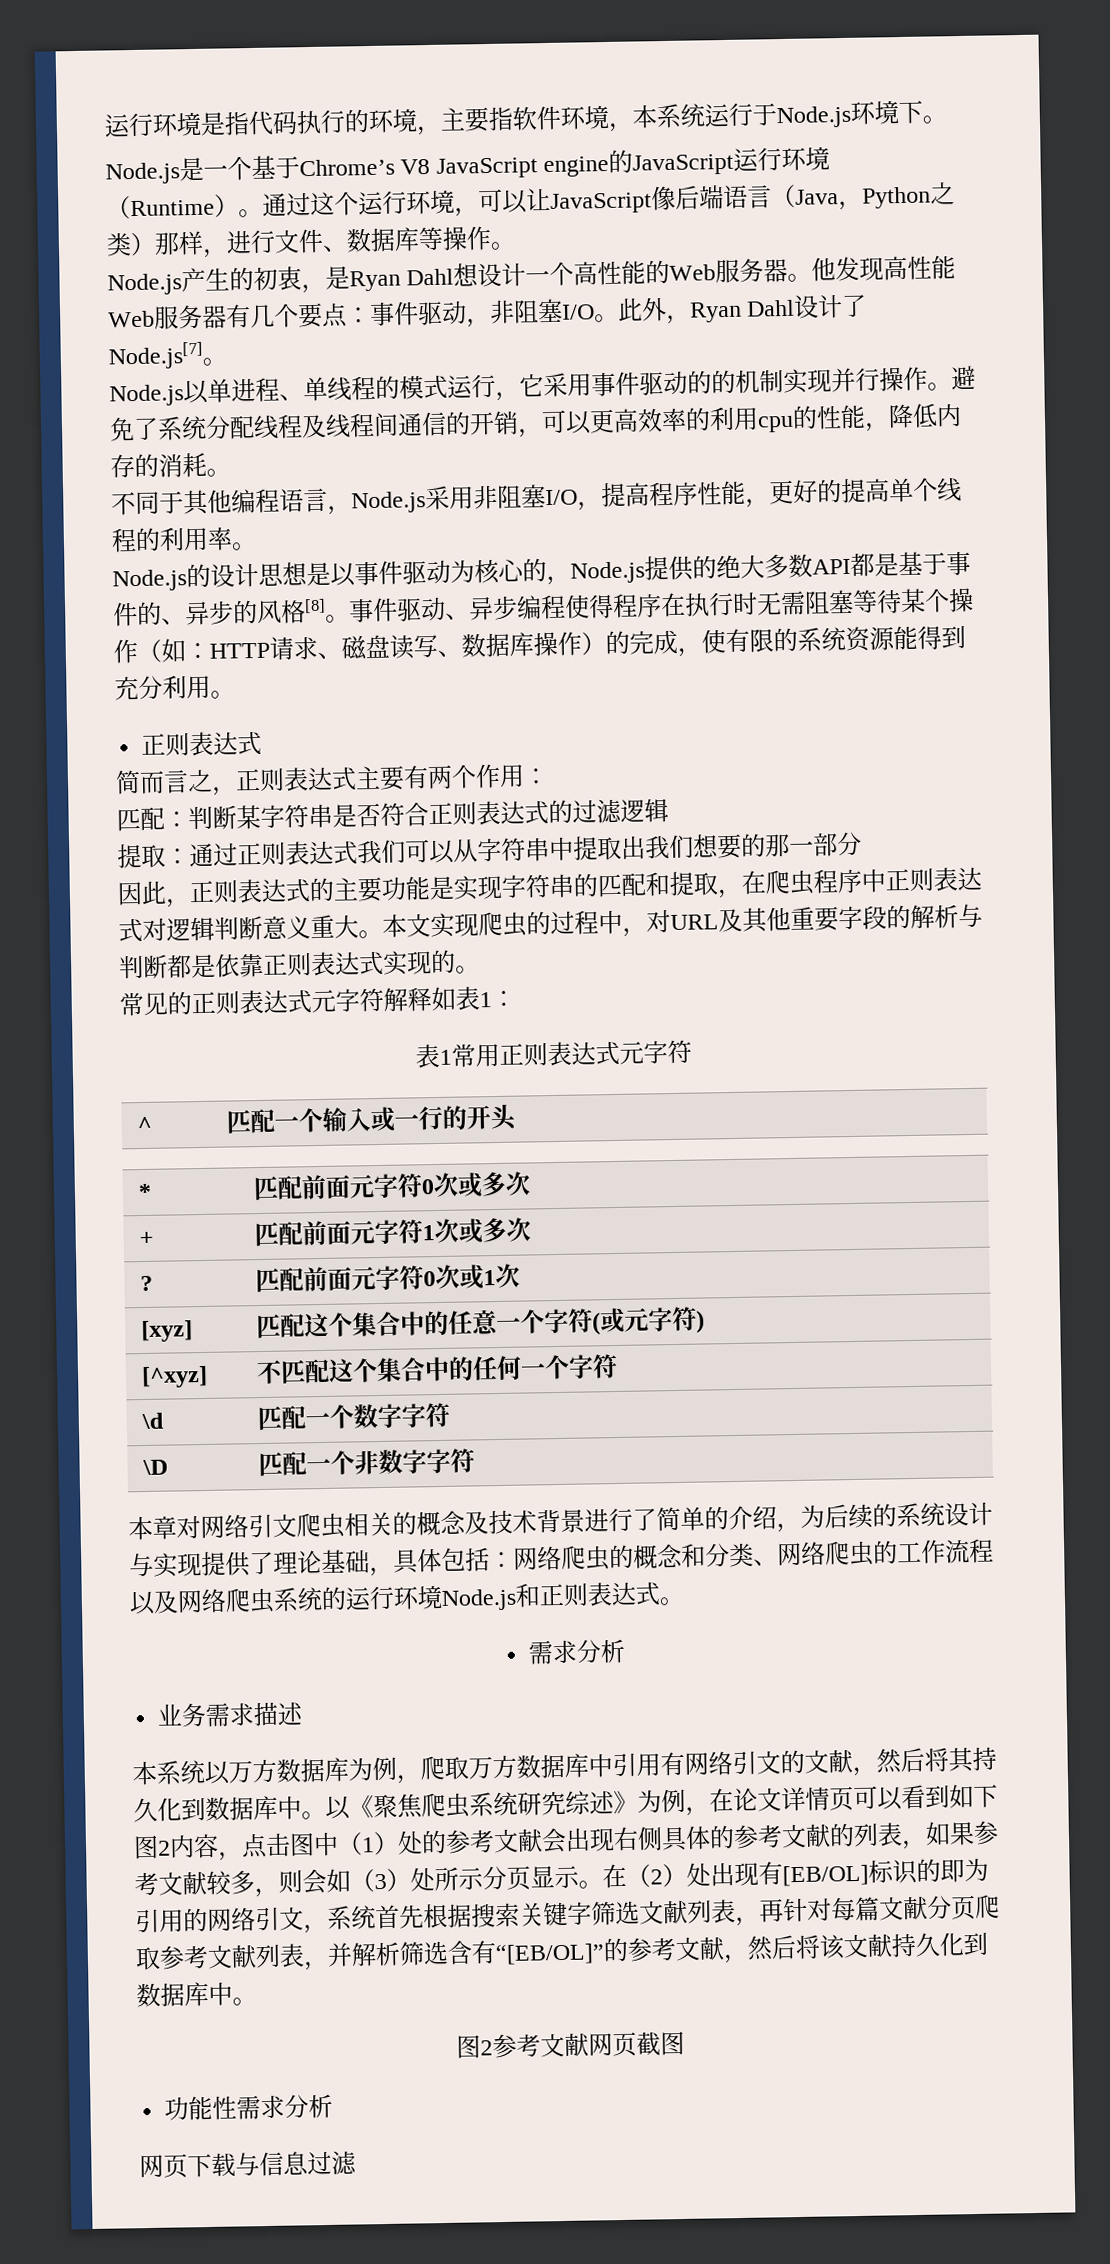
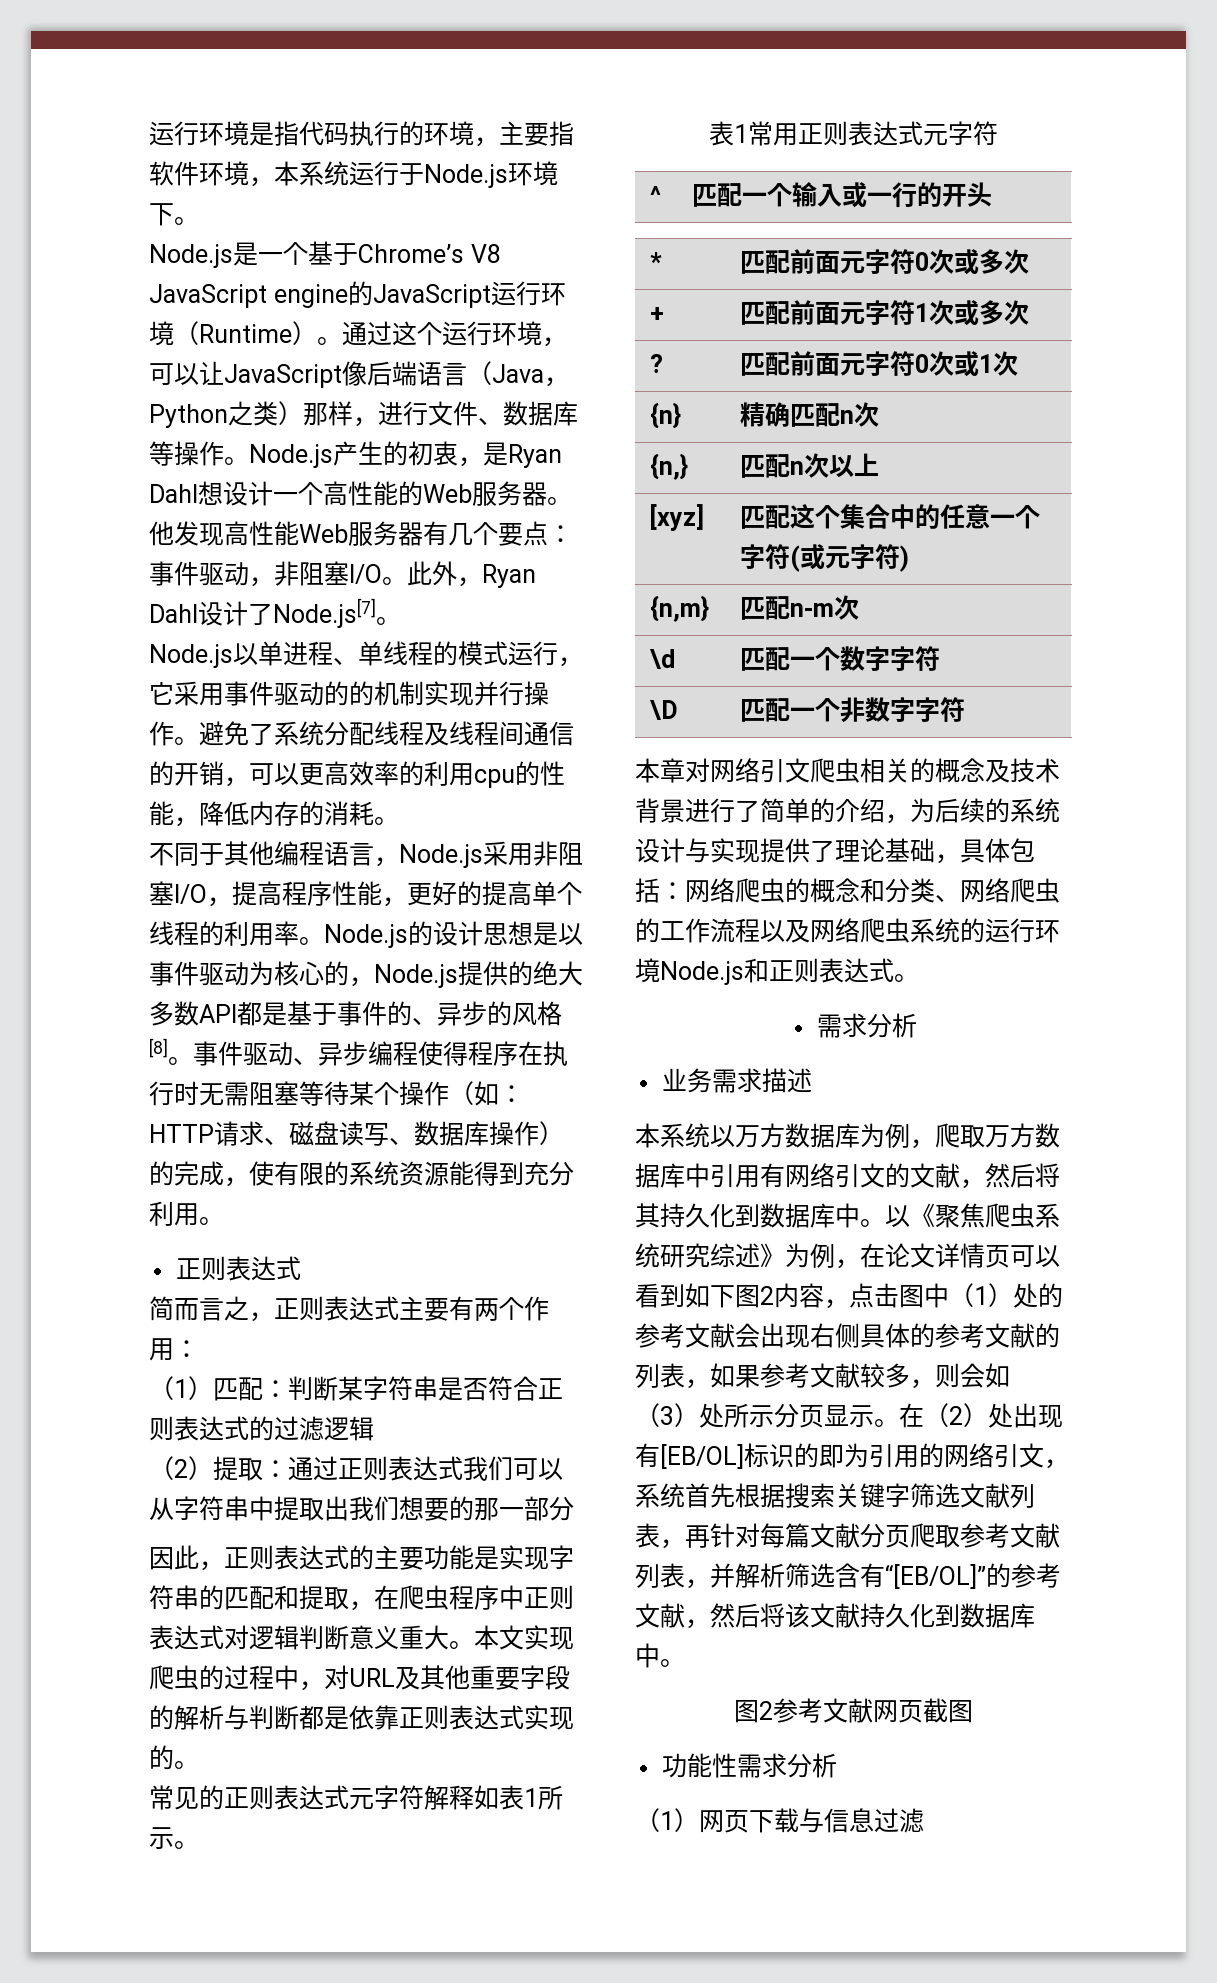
- 通过这个运行环境，可以让JavaScript像后端语言（Java，Python之类）那样，进行文件、数据库等操作。
- Node.js产生的初衷，是Ryan Dahl想设计一个高性能的Web服务器。
+ 通过这个运行环境，可以让JavaScript像后端语言（Java，Python之类）那样，进行文件、数据库等操作。Node.js产生的初衷，是Ryan Dahl想设计一个高性能的Web服务器。
- 不同于其他编程语言，Node.js采用非阻塞I/O，提高程序性能，更好的提高单个线程的利用率。
- Node.js的设计思想是以事件驱动为核心的，Node.js提供的绝大多数API都是基于事件的、异步的风格[8]。
+ 不同于其他编程语言，Node.js采用非阻塞I/O，提高程序性能，更好的提高单个线程的利用率。Node.js的设计思想是以事件驱动为核心的，Node.js提供的绝大多数API都是基于事件的、异步的风格[8]。
- 匹配：判断某字符串是否符合正则表达式的过滤逻辑
+ （1）匹配：判断某字符串是否符合正则表达式的过滤逻辑
- 提取：通过正则表达式我们可以从字符串中提取出我们想要的那一部分
+ （2）提取：通过正则表达式我们可以从字符串中提取出我们想要的那一部分
- 常见的正则表达式元字符解释如表1：
+ 常见的正则表达式元字符解释如表1所示。
+ {n} | 精确匹配n次
+ {n,} | 匹配n次以上
- [^xyz] | 不匹配这个集合中的任何一个字符
+ {n,m} | 匹配n-m次
- 网页下载与信息过滤
+ （1）网页下载与信息过滤

